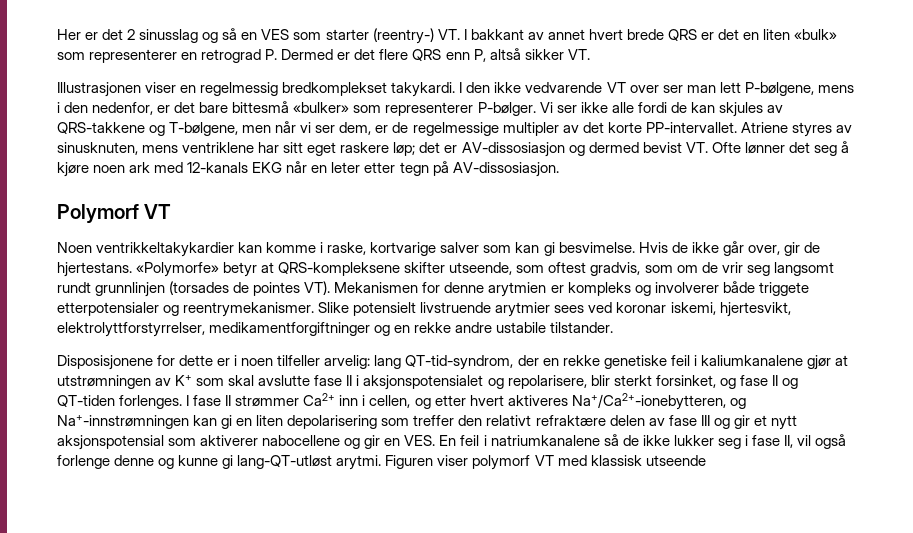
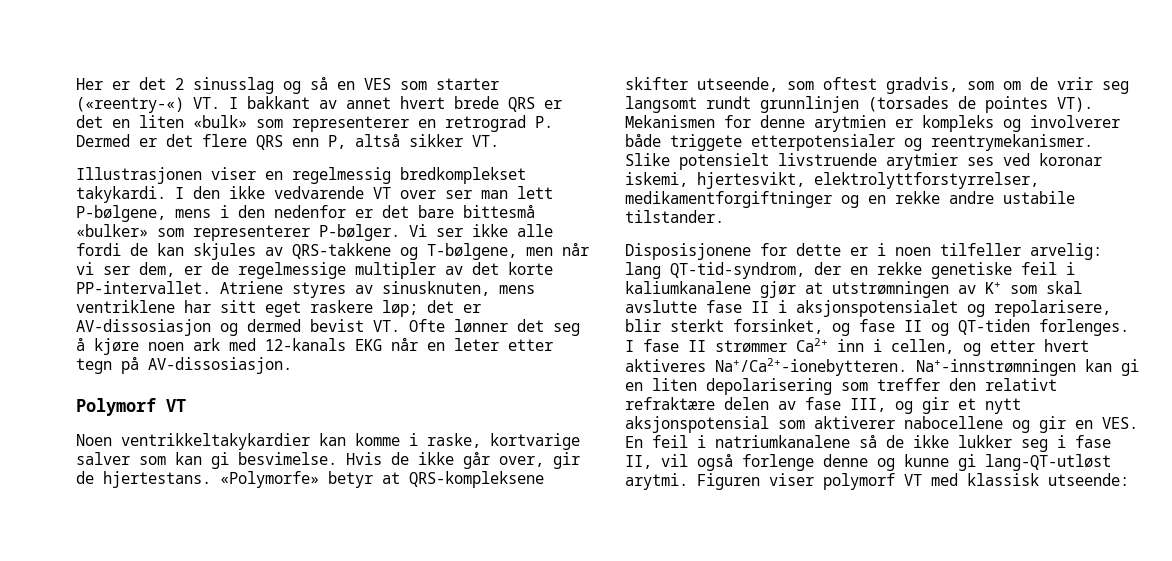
- Her er det 2 sinusslag og så en VES som starter (reentry-) VT. I bakkant av annet hvert brede QRS er det en liten «bulk» som representerer en retrograd P. Dermed er det flere QRS enn P, altså sikker VT.
+ Her er det 2 sinusslag og så en VES som starter («reentry-«) VT. I bakkant av annet hvert brede QRS er det en liten «bulk» som representerer en retrograd P. Dermed er det flere QRS enn P, altså sikker VT.
- I den ikke vedvarende VT over ser man lett P-bølgene, mens i den nedenfor, er det bare bittesmå «bulker» som representerer P-bølger.
+ I den ikke vedvarende VT over ser man lett P-bølgene, mens i den nedenfor er det bare bittesmå «bulker» som representerer P-bølger.
- Slike potensielt livstruende arytmier sees ved koronar iskemi, hjertesvikt, elektrolyttforstyrrelser, medikamentforgiftninger og en rekke andre ustabile tilstander.
+ Slike potensielt livstruende arytmier ses ved koronar iskemi, hjertesvikt, elektrolyttforstyrrelser, medikamentforgiftninger og en rekke andre ustabile tilstander.
- I fase II strømmer Ca2+ inn i cellen, og etter hvert aktiveres Na+/Ca2+-ionebytteren, og Na+-innstrømningen kan gi en liten depolarisering som treffer den relativt refraktære delen av fase III og gir et nytt aksjonspotensial som aktiverer nabocellene og gir en VES. En feil i natriumkanalene så de ikke lukker seg i fase II, vil også forlenge denne og kunne gi lang-QT-utløst arytmi.
+ I fase II strømmer Ca2+ inn i cellen, og etter hvert aktiveres Na+/Ca2+-ionebytteren. Na+-innstrømningen kan gi en liten depolarisering som treffer den relativt refraktære delen av fase III, og gir et nytt aksjonspotensial som aktiverer nabocellene og gir en VES. En feil i natriumkanalene så de ikke lukker seg i fase II, vil også forlenge denne og kunne gi lang-QT-utløst arytmi.
- Figuren viser polymorf VT med klassisk utseende
+ Figuren viser polymorf VT med klassisk utseende:

